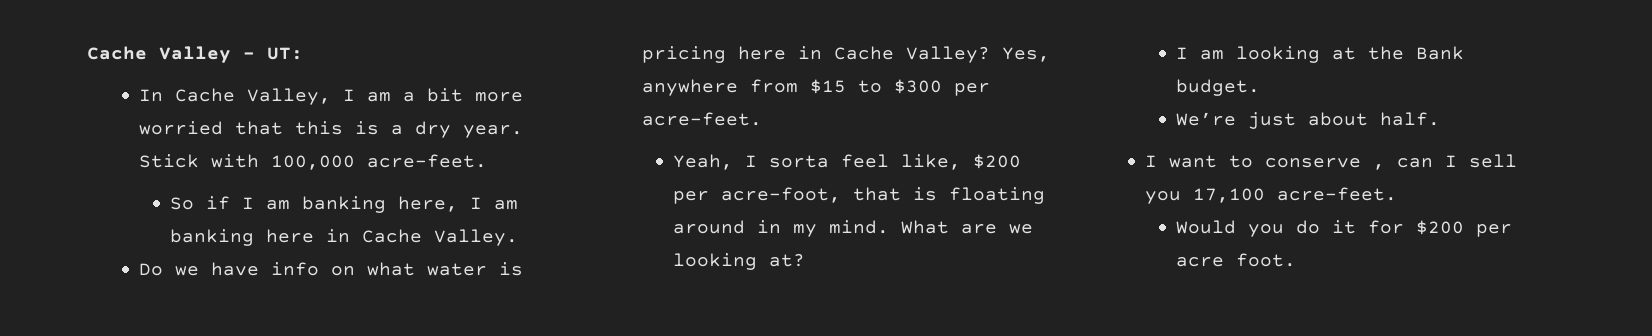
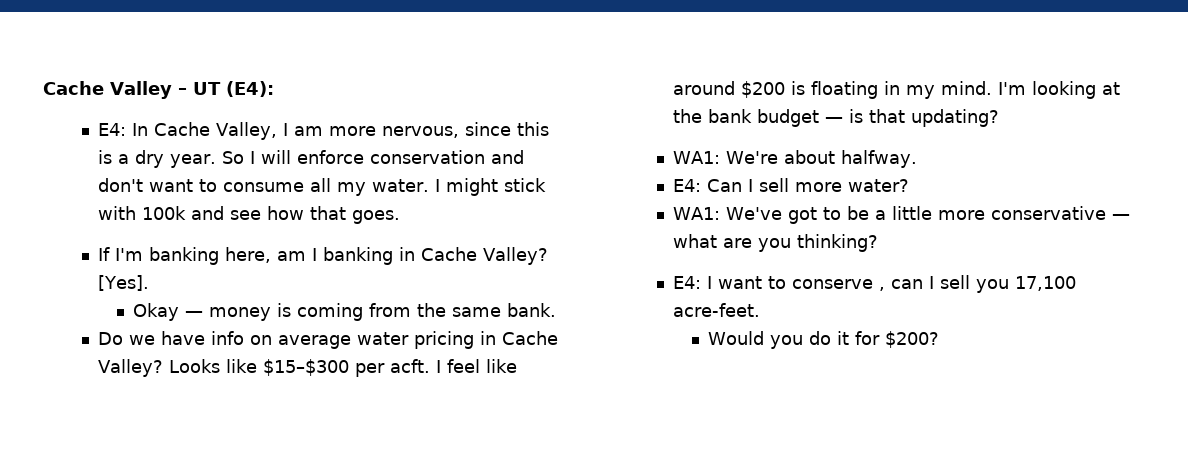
- Cache Valley – UT:
- In Cache Valley, I am a bit more worried that this is a dry year.
+ Cache Valley – UT (E4):
+ E4: In Cache Valley, I am more nervous, since this is a dry year.
- Stick with 100,000 acre-feet.
- So if I am banking here, I am banking here in Cache Valley.
+ So I will enforce conservation and don't want to consume all my water. I might stick with 100k and see how that goes.
+ If I'm banking here, am I banking in Cache Valley? [Yes].
+ Okay — money is coming from the same bank.
- Do we have info on what water is pricing here in Cache Valley? Yes, anywhere from $15 to $300 per acre-feet.
- Yeah, I sorta feel like, $200 per acre-foot, that is floating around in my mind.
+ Do we have info on average water pricing in Cache Valley? Looks like $15–$300 per acft. I feel like around $200 is floating in my mind.
- What are we looking at?
- I am looking at the Bank budget.
- We’re just about half.
- I want to conserve , can I sell you 17,100 acre-feet.
+ I'm looking at the bank budget — is that updating?
+ WA1: We're about halfway.
+ E4: Can I sell more water?
+ WA1: We've got to be a little more conservative — what are you thinking?
+ E4: I want to conserve , can I sell you 17,100 acre-feet.
- Would you do it for $200 per acre foot.
+ Would you do it for $200?

